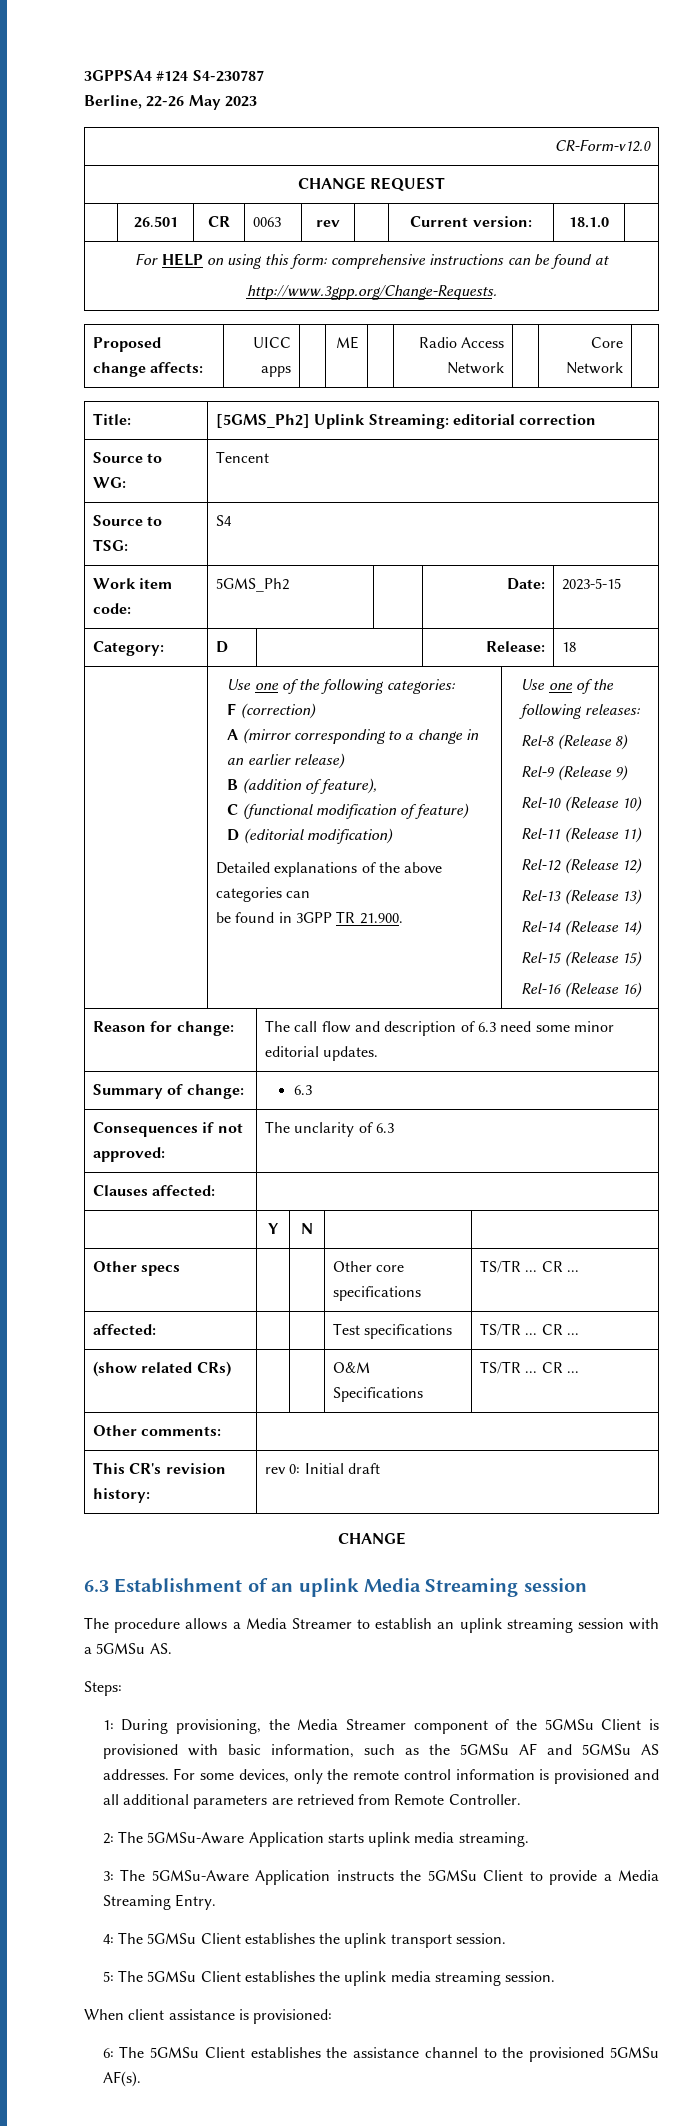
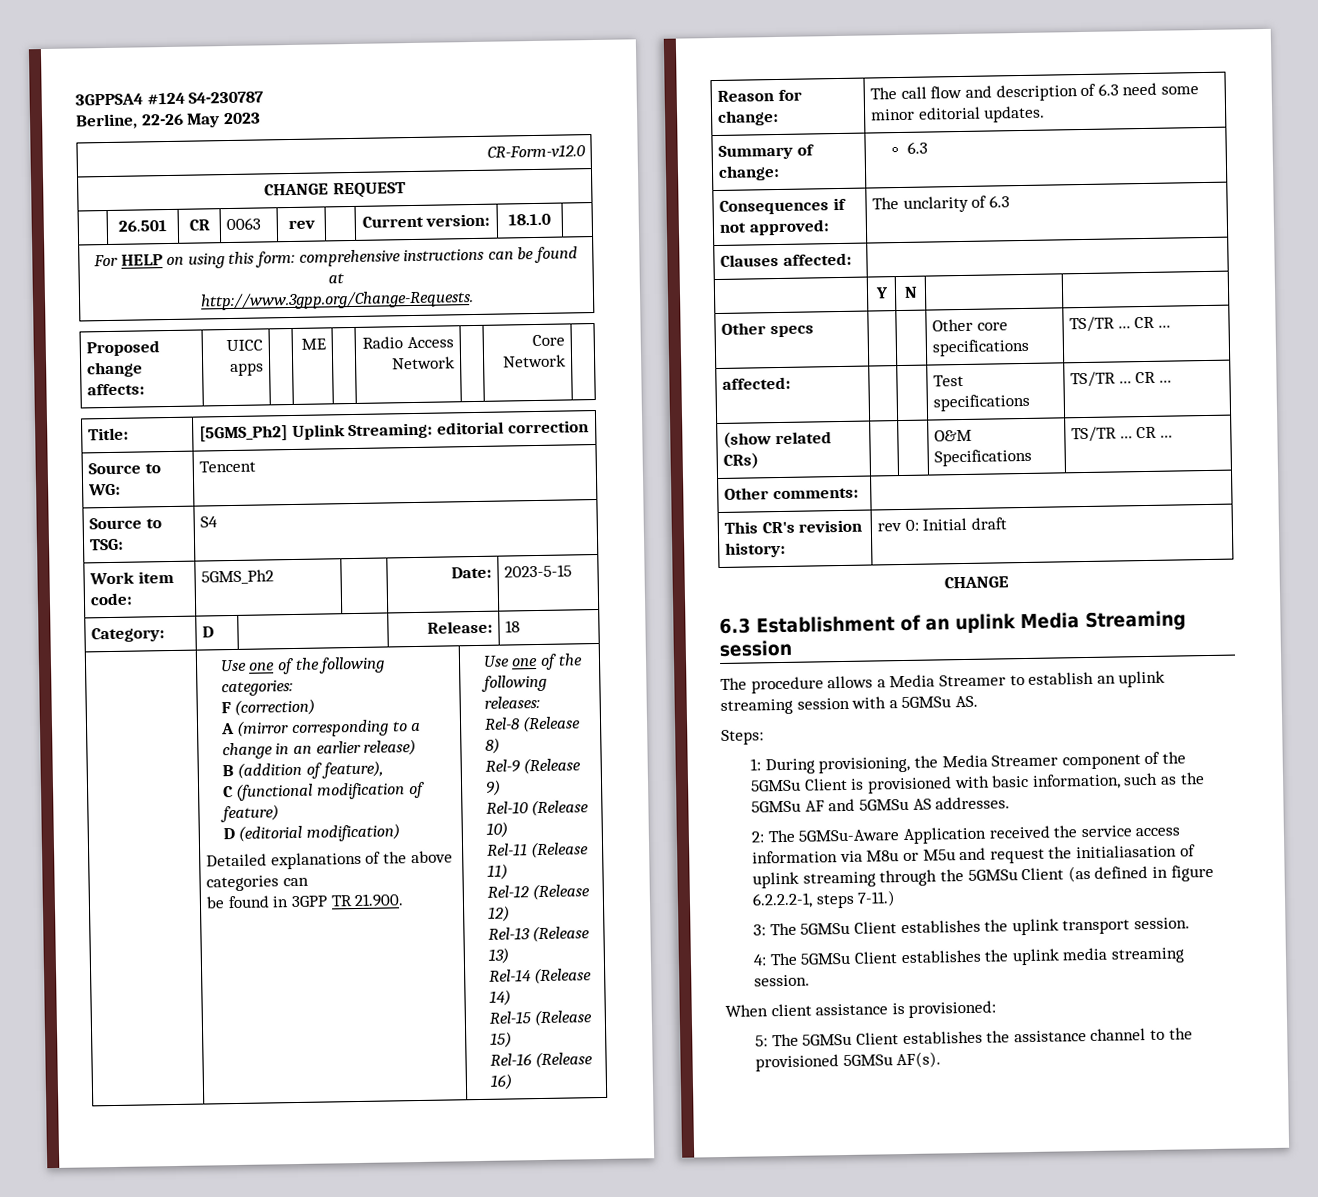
- 1: During provisioning, the Media Streamer component of the 5GMSu Client is provisioned with basic information, such as the 5GMSu AF and 5GMSu AS addresses. For some devices, only the remote control information is provisioned and all additional parameters are retrieved from Remote Controller.
- 2: The 5GMSu-Aware Application starts uplink media streaming.
- 3: The 5GMSu-Aware Application instructs the 5GMSu Client to provide a Media Streaming Entry.
- 4: The 5GMSu Client establishes the uplink transport session.
+ 1: During provisioning, the Media Streamer component of the 5GMSu Client is provisioned with basic information, such as the 5GMSu AF and 5GMSu AS addresses.
+ 2: The 5GMSu-Aware Application received the service access information via M8u or M5u and request the initialiasation of uplink streaming through the 5GMSu Client (as defined in figure 6.2.2.2-1, steps 7-11.)
+ 3: The 5GMSu Client establishes the uplink transport session.
- 5: The 5GMSu Client establishes the uplink media streaming session.
+ 4: The 5GMSu Client establishes the uplink media streaming session.
- 6: The 5GMSu Client establishes the assistance channel to the provisioned 5GMSu AF(s).
+ 5: The 5GMSu Client establishes the assistance channel to the provisioned 5GMSu AF(s).

